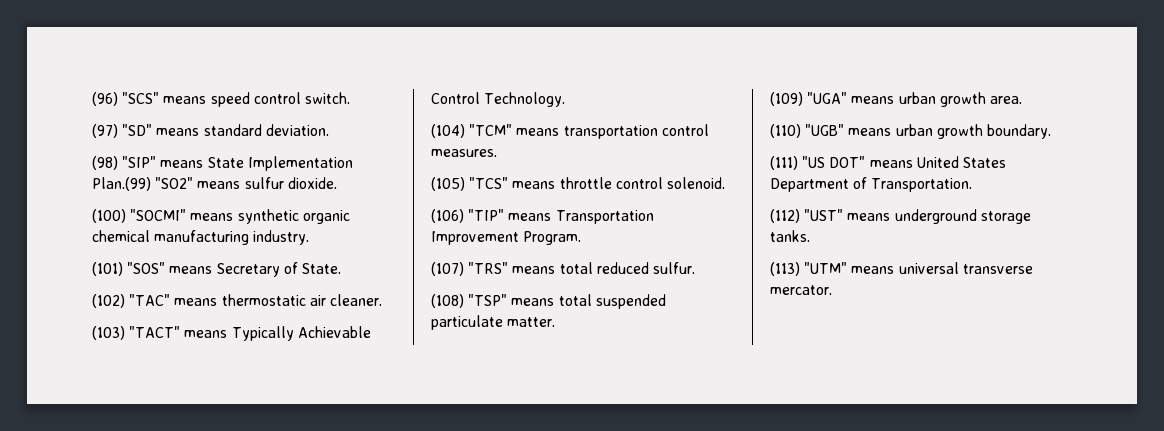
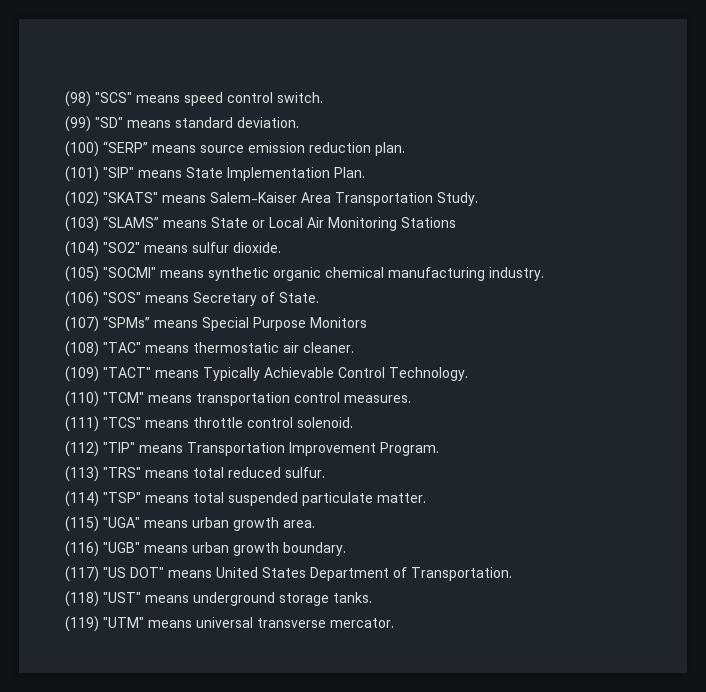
- (96) "SCS" means speed control switch.
+ (98) "SCS" means speed control switch.
- (97) "SD" means standard deviation.
+ (99) "SD" means standard deviation.
- (98) "SIP" means State Implementation Plan.(99) "SO2" means sulfur dioxide.
+ (100) “SERP” means source emission reduction plan.
+ (101) "SIP" means State Implementation Plan.
+ (102) "SKATS" means Salem-Kaiser Area Transportation Study.
+ (103) “SLAMS” means State or Local Air Monitoring Stations
+ (104) "SO2" means sulfur dioxide.
- (100) "SOCMI" means synthetic organic chemical manufacturing industry.
+ (105) "SOCMI" means synthetic organic chemical manufacturing industry.
- (101) "SOS" means Secretary of State.
+ (106) "SOS" means Secretary of State.
- (102) "TAC" means thermostatic air cleaner.
+ (107) “SPMs” means Special Purpose Monitors
+ (108) "TAC" means thermostatic air cleaner.
- (103) "TACT" means Typically Achievable Control Technology.
+ (109) "TACT" means Typically Achievable Control Technology.
- (104) "TCM" means transportation control measures.
+ (110) "TCM" means transportation control measures.
- (105) "TCS" means throttle control solenoid.
+ (111) "TCS" means throttle control solenoid.
- (106) "TIP" means Transportation Improvement Program.
+ (112) "TIP" means Transportation Improvement Program.
- (107) "TRS" means total reduced sulfur.
+ (113) "TRS" means total reduced sulfur.
- (108) "TSP" means total suspended particulate matter.
+ (114) "TSP" means total suspended particulate matter.
- (109) "UGA" means urban growth area.
+ (115) "UGA" means urban growth area.
- (110) "UGB" means urban growth boundary.
+ (116) "UGB" means urban growth boundary.
- (111) "US DOT" means United States Department of Transportation.
+ (117) "US DOT" means United States Department of Transportation.
- (112) "UST" means underground storage tanks.
+ (118) "UST" means underground storage tanks.
- (113) "UTM" means universal transverse mercator.
+ (119) "UTM" means universal transverse mercator.

